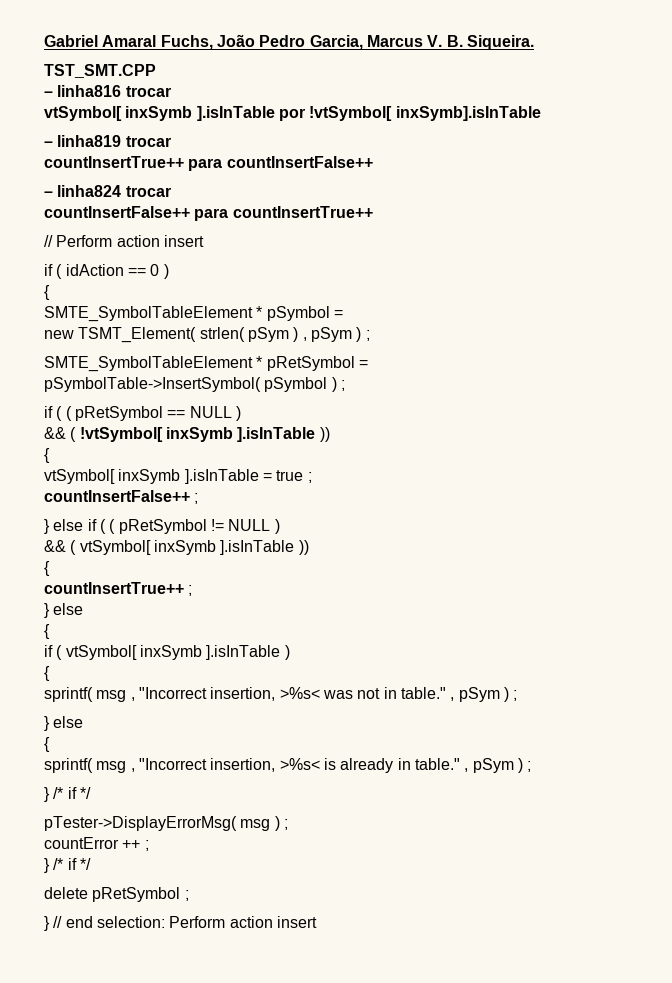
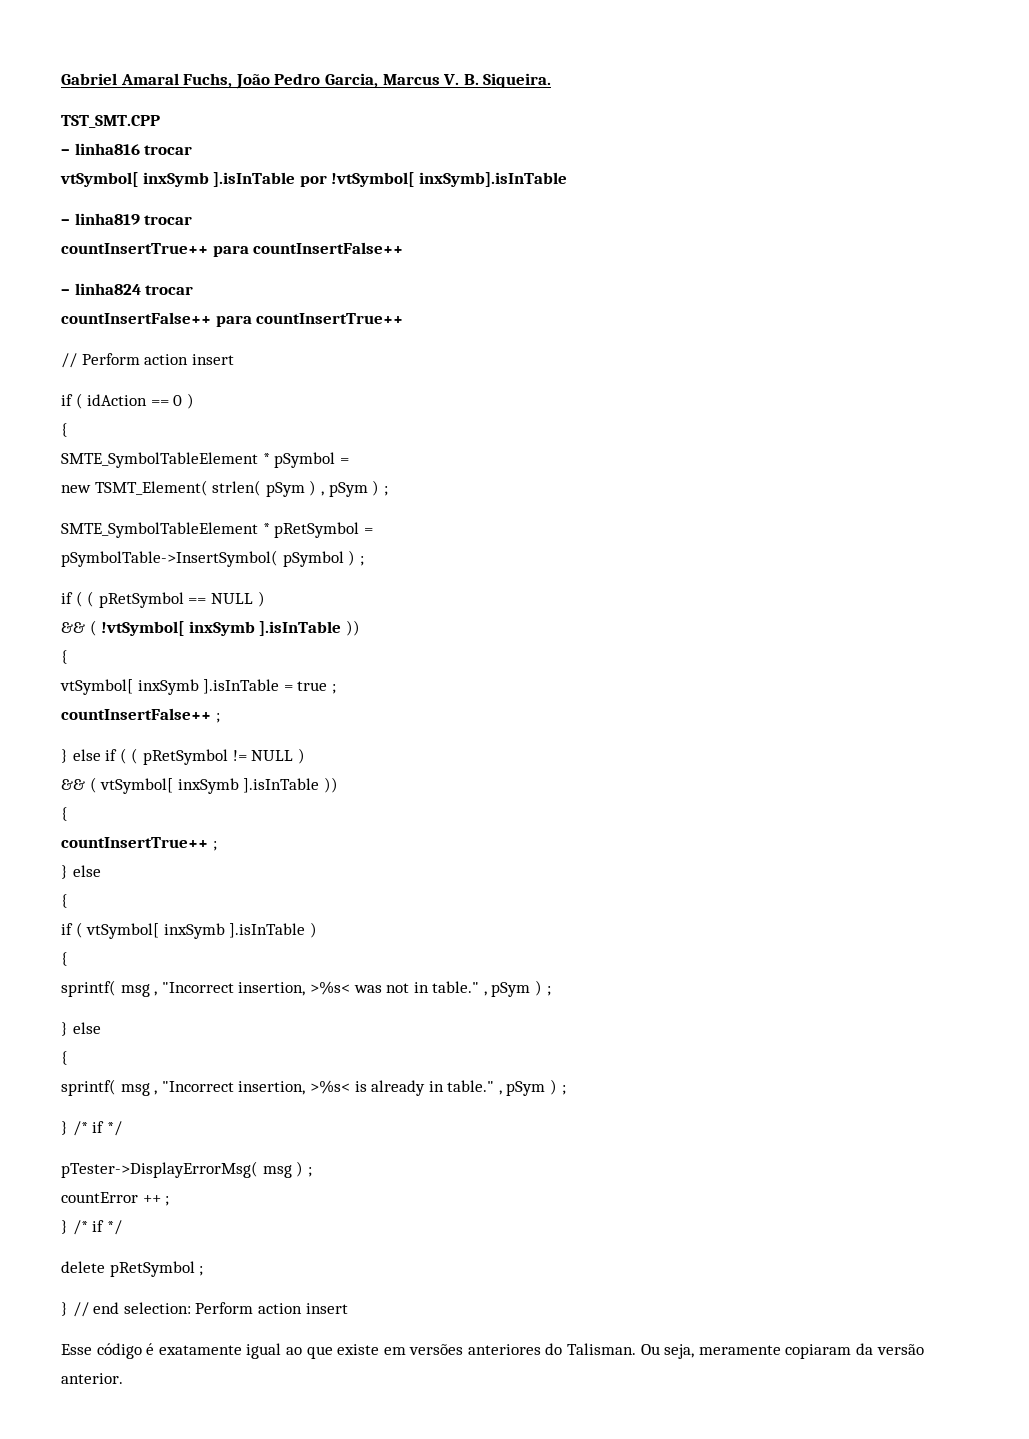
+ Esse código é exatamente igual ao que existe em versões anteriores do Talisman. Ou seja, meramente copiaram da versão anterior.

